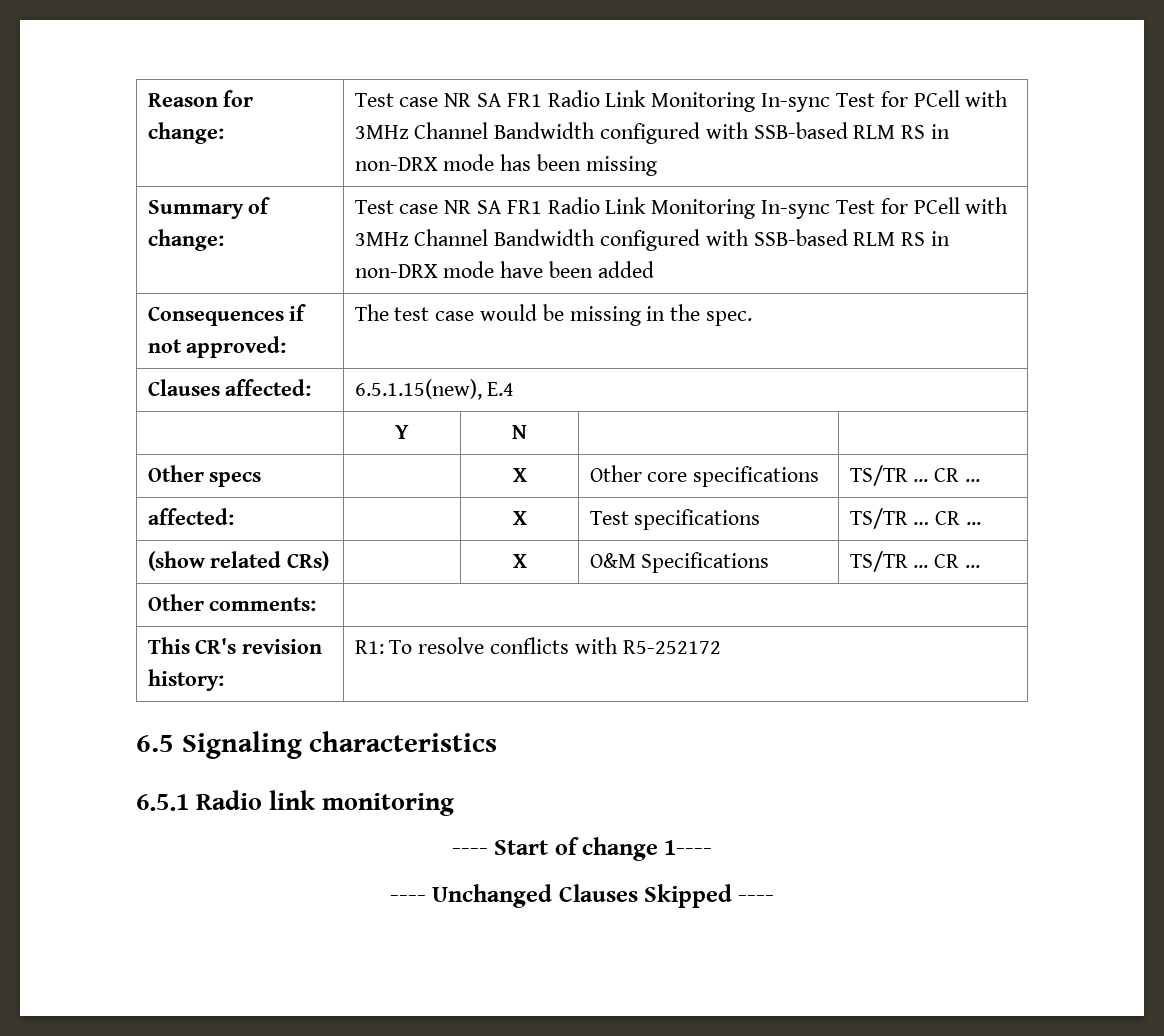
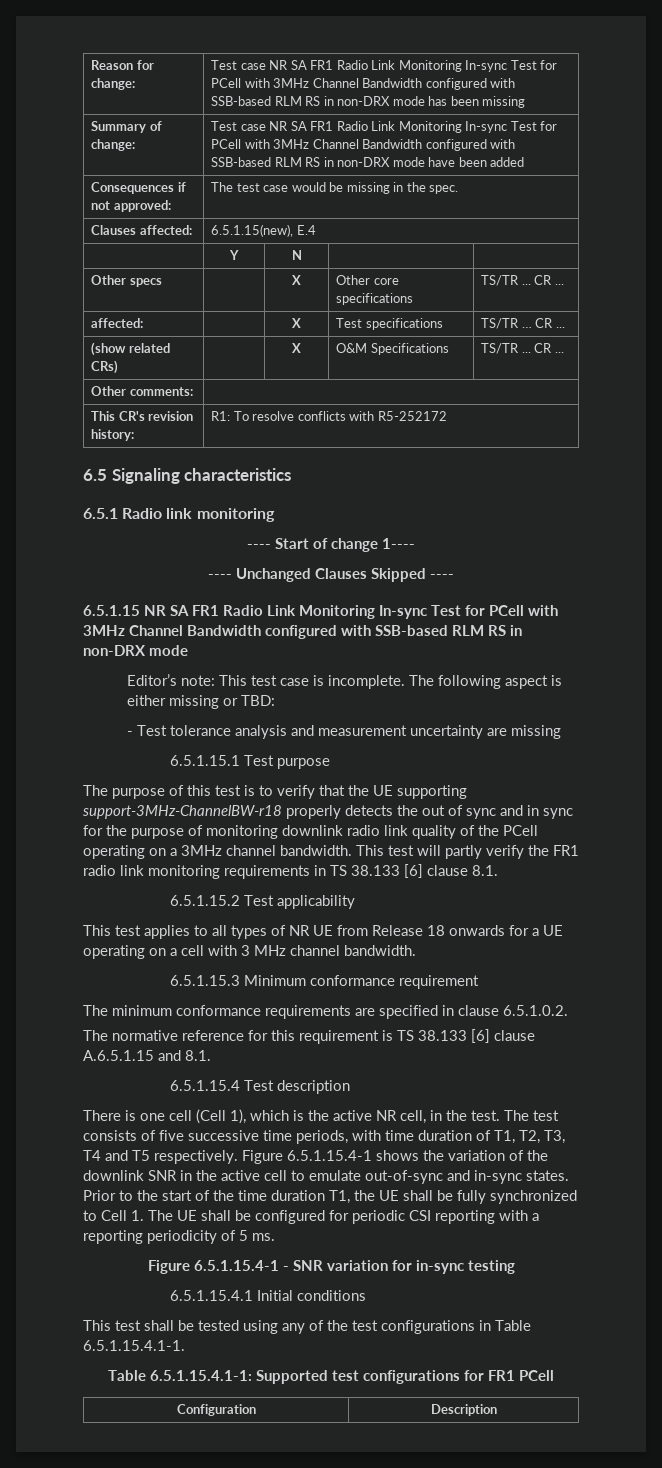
+ 6.5.1.15 NR SA FR1 Radio Link Monitoring In-sync Test for PCell with 3MHz Channel Bandwidth configured with SSB-based RLM RS in non-DRX mode
+ Editor’s note: This test case is incomplete. The following aspect is either missing or TBD:
+ - Test tolerance analysis and measurement uncertainty are missing
+ 6.5.1.15.1 Test purpose
+ The purpose of this test is to verify that the UE supporting support-3MHz-ChannelBW-r18 properly detects the out of sync and in sync for the purpose of monitoring downlink radio link quality of the PCell operating on a 3MHz channel bandwidth. This test will partly verify the FR1 radio link monitoring requirements in TS 38.133 [6] clause 8.1.
+ 6.5.1.15.2 Test applicability
+ This test applies to all types of NR UE from Release 18 onwards for a UE operating on a cell with 3 MHz channel bandwidth.
+ 6.5.1.15.3 Minimum conformance requirement
+ The minimum conformance requirements are specified in clause 6.5.1.0.2.
+ The normative reference for this requirement is TS 38.133 [6] clause A.6.5.1.15 and 8.1.
+ 6.5.1.15.4 Test description
+ There is one cell (Cell 1), which is the active NR cell, in the test. The test consists of five successive time periods, with time duration of T1, T2, T3, T4 and T5 respectively. Figure 6.5.1.15.4-1 shows the variation of the downlink SNR in the active cell to emulate out-of-sync and in-sync states. Prior to the start of the time duration T1, the UE shall be fully synchronized to Cell 1. The UE shall be configured for periodic CSI reporting with a reporting periodicity of 5 ms.
+ Figure 6.5.1.15.4-1 - SNR variation for in-sync testing
+ 6.5.1.15.4.1 Initial conditions
+ This test shall be tested using any of the test configurations in Table 6.5.1.15.4.1-1.
+ Table 6.5.1.15.4.1-1: Supported test configurations for FR1 PCell
+ Configuration | Description

